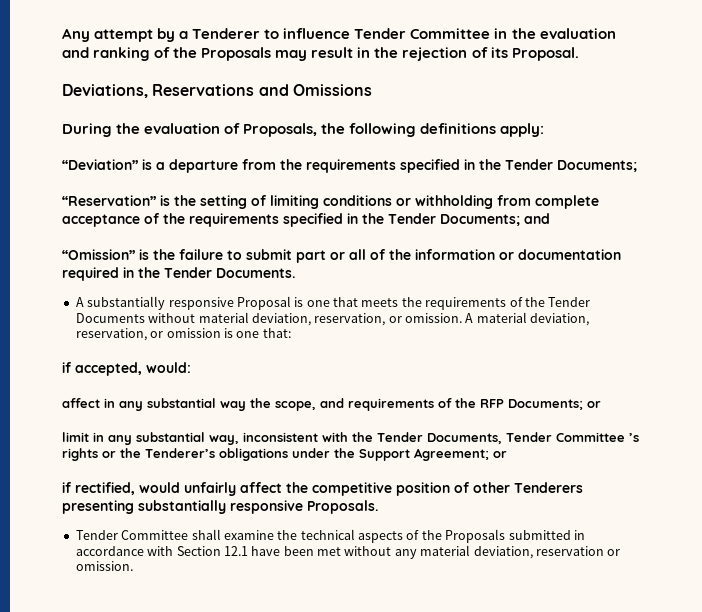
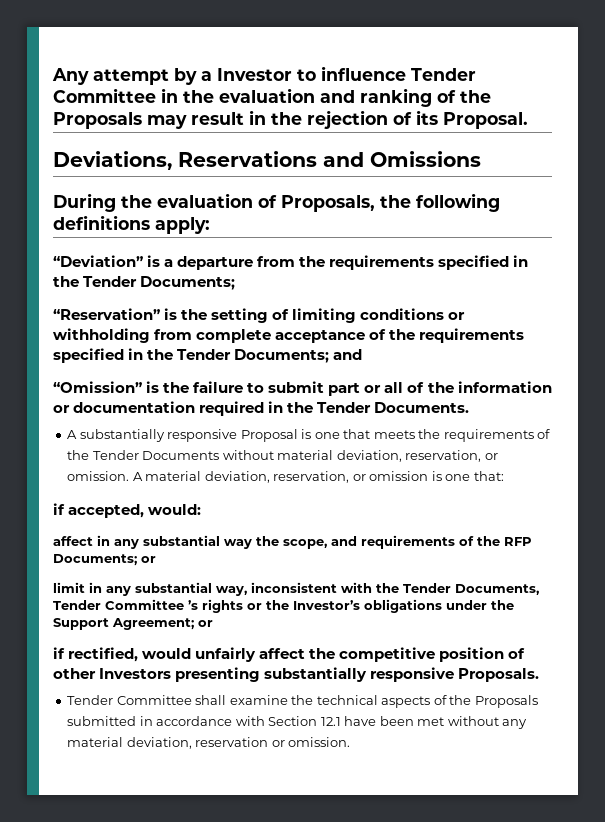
- Any attempt by a Tenderer to influence Tender Committee in the evaluation and ranking of the Proposals may result in the rejection of its Proposal.
+ Any attempt by a Investor to influence Tender Committee in the evaluation and ranking of the Proposals may result in the rejection of its Proposal.
- limit in any substantial way, inconsistent with the Tender Documents, Tender Committee ’s rights or the Tenderer’s obligations under the Support Agreement; or
+ limit in any substantial way, inconsistent with the Tender Documents, Tender Committee ’s rights or the Investor’s obligations under the Support Agreement; or
- if rectified, would unfairly affect the competitive position of other Tenderers presenting substantially responsive Proposals.
+ if rectified, would unfairly affect the competitive position of other Investors presenting substantially responsive Proposals.

